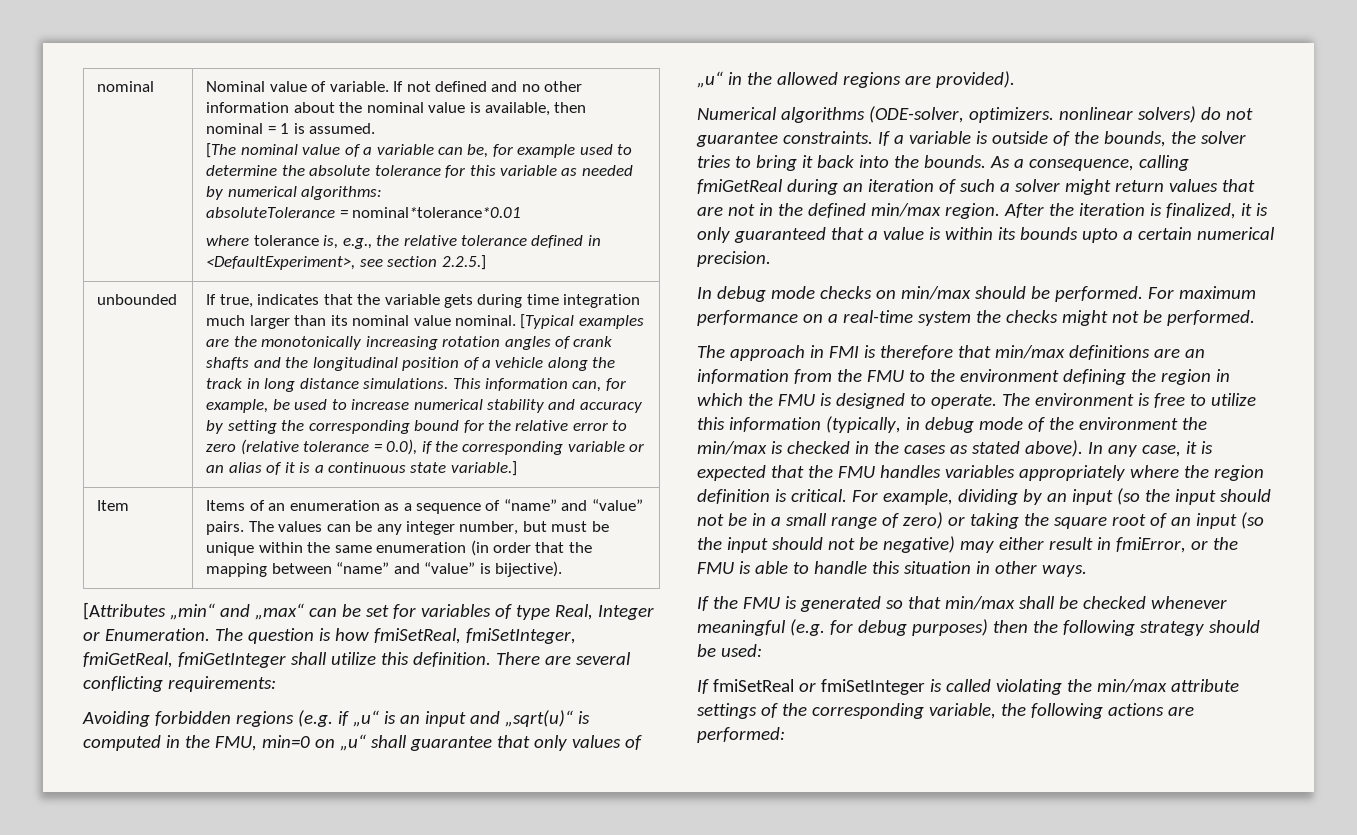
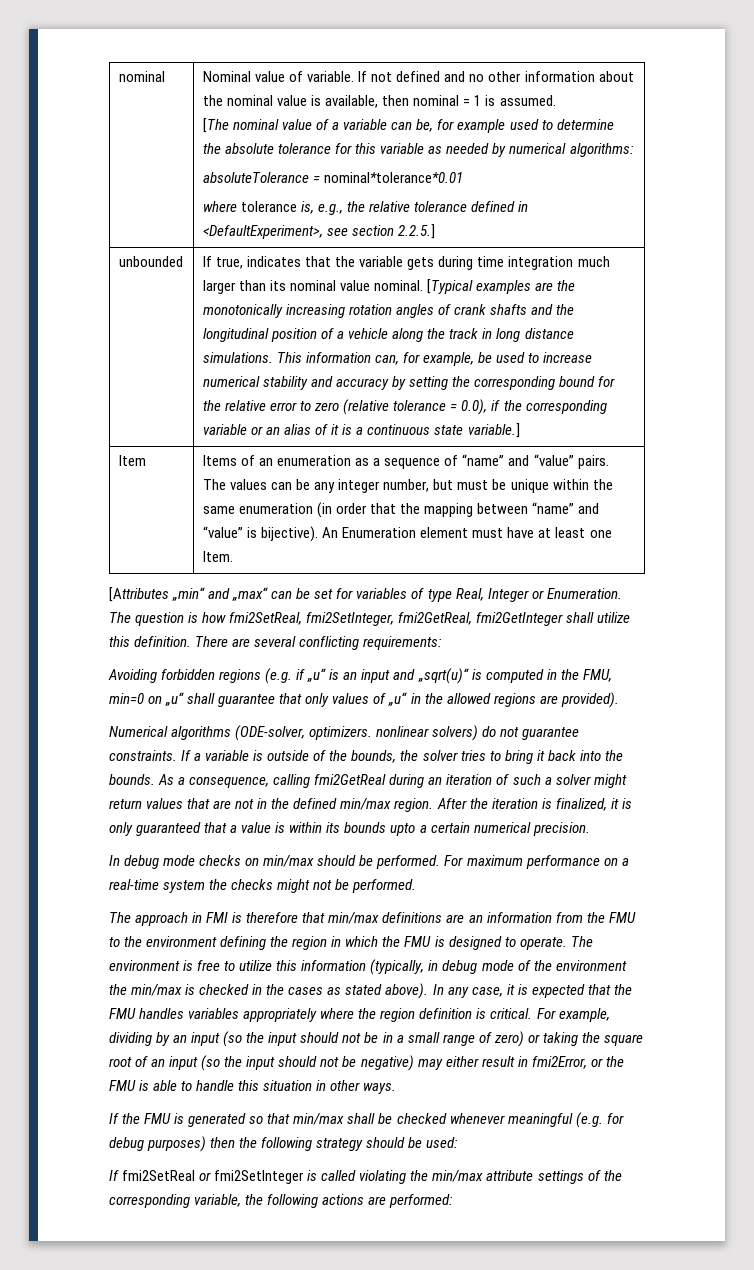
+ An Enumeration element must have at least one Item.
- The question is how fmiSetReal, fmiSetInteger, fmiGetReal, fmiGetInteger shall utilize this definition.
+ The question is how fmi2SetReal, fmi2SetInteger, fmi2GetReal, fmi2GetInteger shall utilize this definition.
- As a consequence, calling fmiGetReal during an iteration of such a solver might return values that are not in the defined min/max region.
+ As a consequence, calling fmi2GetReal during an iteration of such a solver might return values that are not in the defined min/max region.
- For example, dividing by an input (so the input should not be in a small range of zero) or taking the square root of an input (so the input should not be negative) may either result in fmiError, or the FMU is able to handle this situation in other ways.
+ For example, dividing by an input (so the input should not be in a small range of zero) or taking the square root of an input (so the input should not be negative) may either result in fmi2Error, or the FMU is able to handle this situation in other ways.
- If fmiSetReal or fmiSetInteger is called violating the min/max attribute settings of the corresponding variable, the following actions are performed:
+ If fmi2SetReal or fmi2SetInteger is called violating the min/max attribute settings of the corresponding variable, the following actions are performed:

